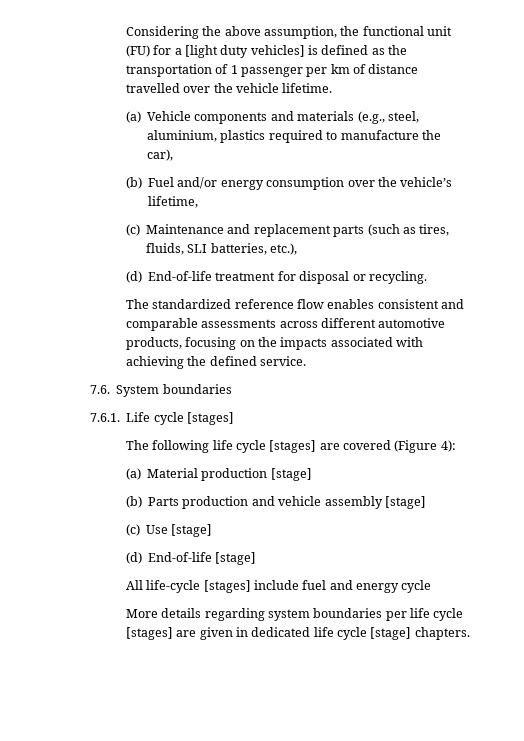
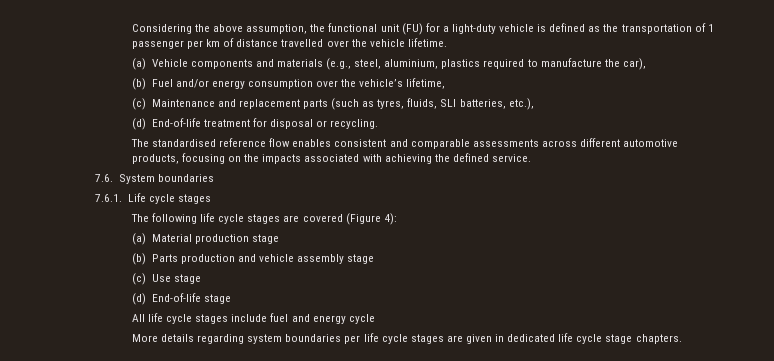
- Considering the above assumption, the functional unit (FU) for a [light duty vehicles] is defined as the transportation of 1 passenger per km of distance travelled over the vehicle lifetime.
+ Considering the above assumption, the functional unit (FU) for a light-duty vehicle is defined as the transportation of 1 passenger per km of distance travelled over the vehicle lifetime.
- (c) Maintenance and replacement parts (such as tires, fluids, SLI batteries, etc.),
+ (c) Maintenance and replacement parts (such as tyres, fluids, SLI batteries, etc.),
- The standardized reference flow enables consistent and comparable assessments across different automotive products, focusing on the impacts associated with achieving the defined service.
+ The standardised reference flow enables consistent and comparable assessments across different automotive products, focusing on the impacts associated with achieving the defined service.
- 7.6.1. Life cycle [stages]
+ 7.6.1. Life cycle stages
- The following life cycle [stages] are covered (Figure 4):
+ The following life cycle stages are covered (Figure 4):
- (a) Material production [stage]
+ (a) Material production stage
- (b) Parts production and vehicle assembly [stage]
+ (b) Parts production and vehicle assembly stage
- (c) Use [stage]
- (d) End-of-life [stage]
+ (c) Use stage
+ (d) End-of-life stage
- All life-cycle [stages] include fuel and energy cycle
+ All life cycle stages include fuel and energy cycle
- More details regarding system boundaries per life cycle [stages] are given in dedicated life cycle [stage] chapters.
+ More details regarding system boundaries per life cycle stages are given in dedicated life cycle stage chapters.

